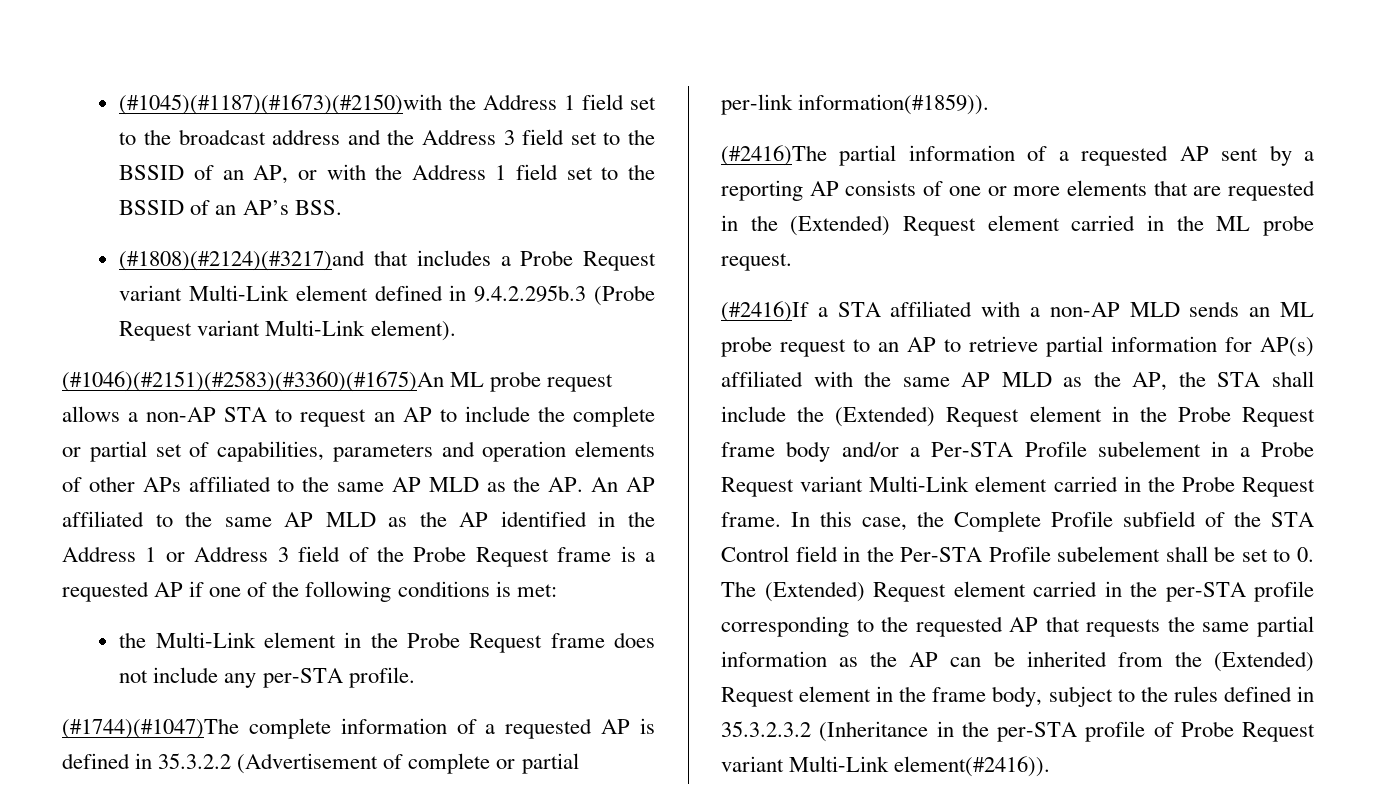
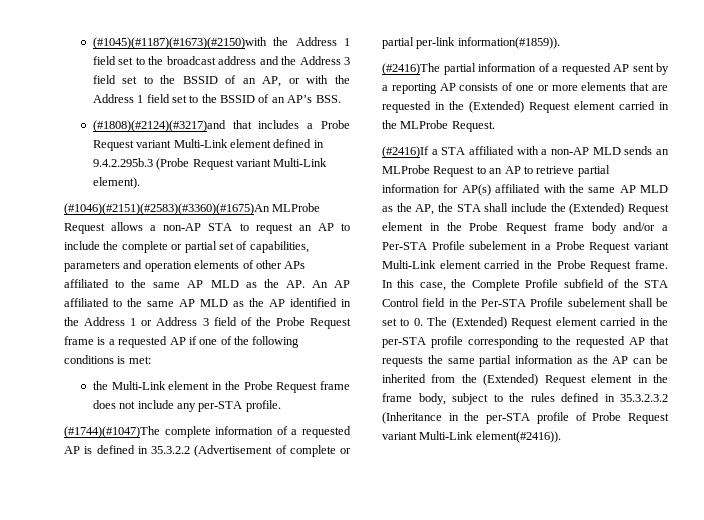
- (#1046)(#2151)(#2583)(#3360)(#1675)An ML probe request allows a non-AP STA to request an AP to include the complete or partial set of capabilities, parameters and operation elements of other APs affiliated to the same AP MLD as the AP. An AP affiliated to the same AP MLD as the AP identified in the Address 1 or Address 3 field of the Probe Request frame is a requested AP if one of the following conditions is met:
+ (#1046)(#2151)(#2583)(#3360)(#1675)An MLProbe Request allows a non-AP STA to request an AP to include the complete or partial set of capabilities, parameters and operation elements of other APs affiliated to the same AP MLD as the AP. An AP affiliated to the same AP MLD as the AP identified in the Address 1 or Address 3 field of the Probe Request frame is a requested AP if one of the following conditions is met:
- (#2416)The partial information of a requested AP sent by a reporting AP consists of one or more elements that are requested in the (Extended) Request element carried in the ML probe request.
+ (#2416)The partial information of a requested AP sent by a reporting AP consists of one or more elements that are requested in the (Extended) Request element carried in the MLProbe Request.
- (#2416)If a STA affiliated with a non-AP MLD sends an ML probe request to an AP to retrieve partial information for AP(s) affiliated with the same AP MLD as the AP, the STA shall include the (Extended) Request element in the Probe Request frame body and/or a Per-STA Profile subelement in a Probe Request variant Multi-Link element carried in the Probe Request frame.
+ (#2416)If a STA affiliated with a non-AP MLD sends an MLProbe Request to an AP to retrieve partial information for AP(s) affiliated with the same AP MLD as the AP, the STA shall include the (Extended) Request element in the Probe Request frame body and/or a Per-STA Profile subelement in a Probe Request variant Multi-Link element carried in the Probe Request frame.

